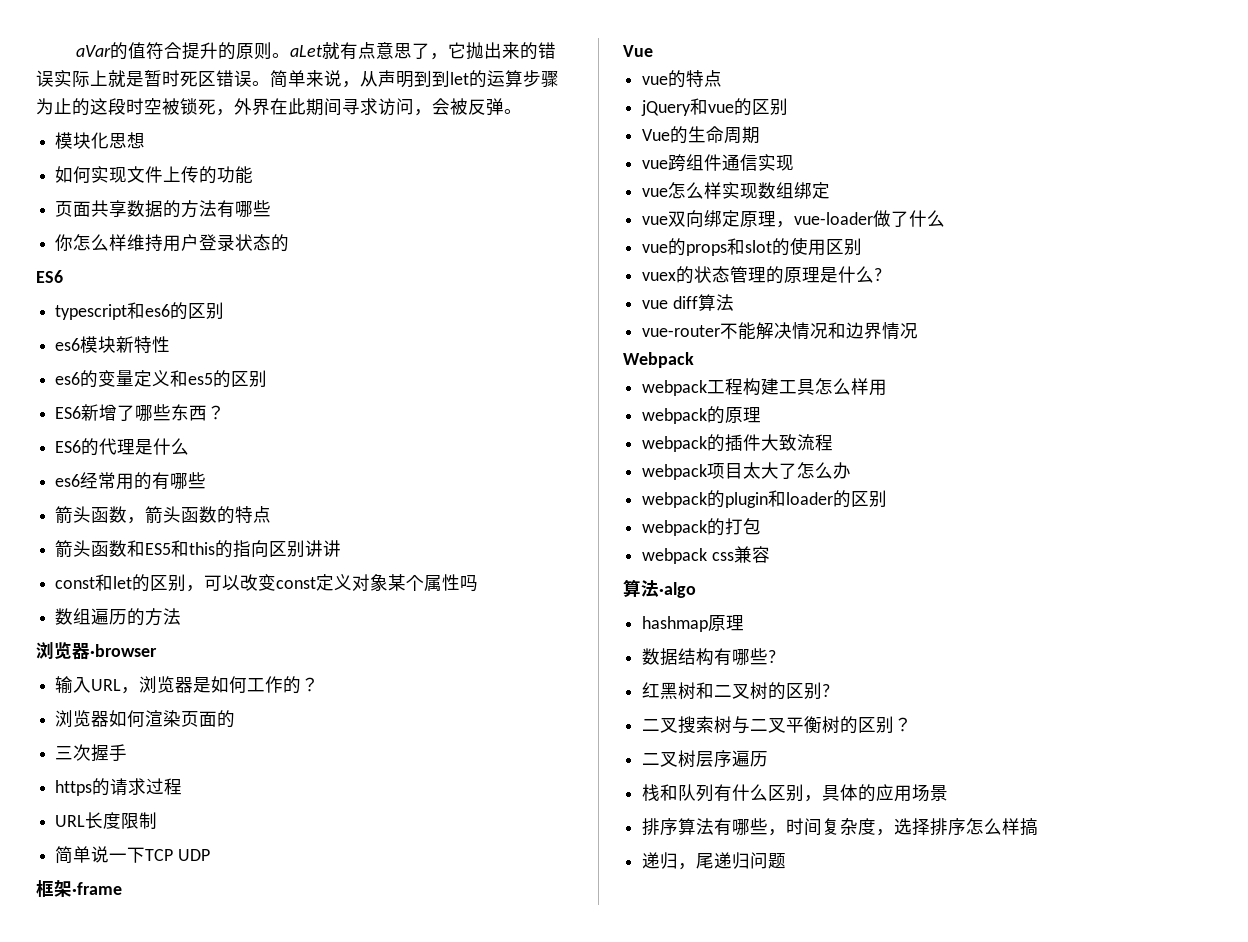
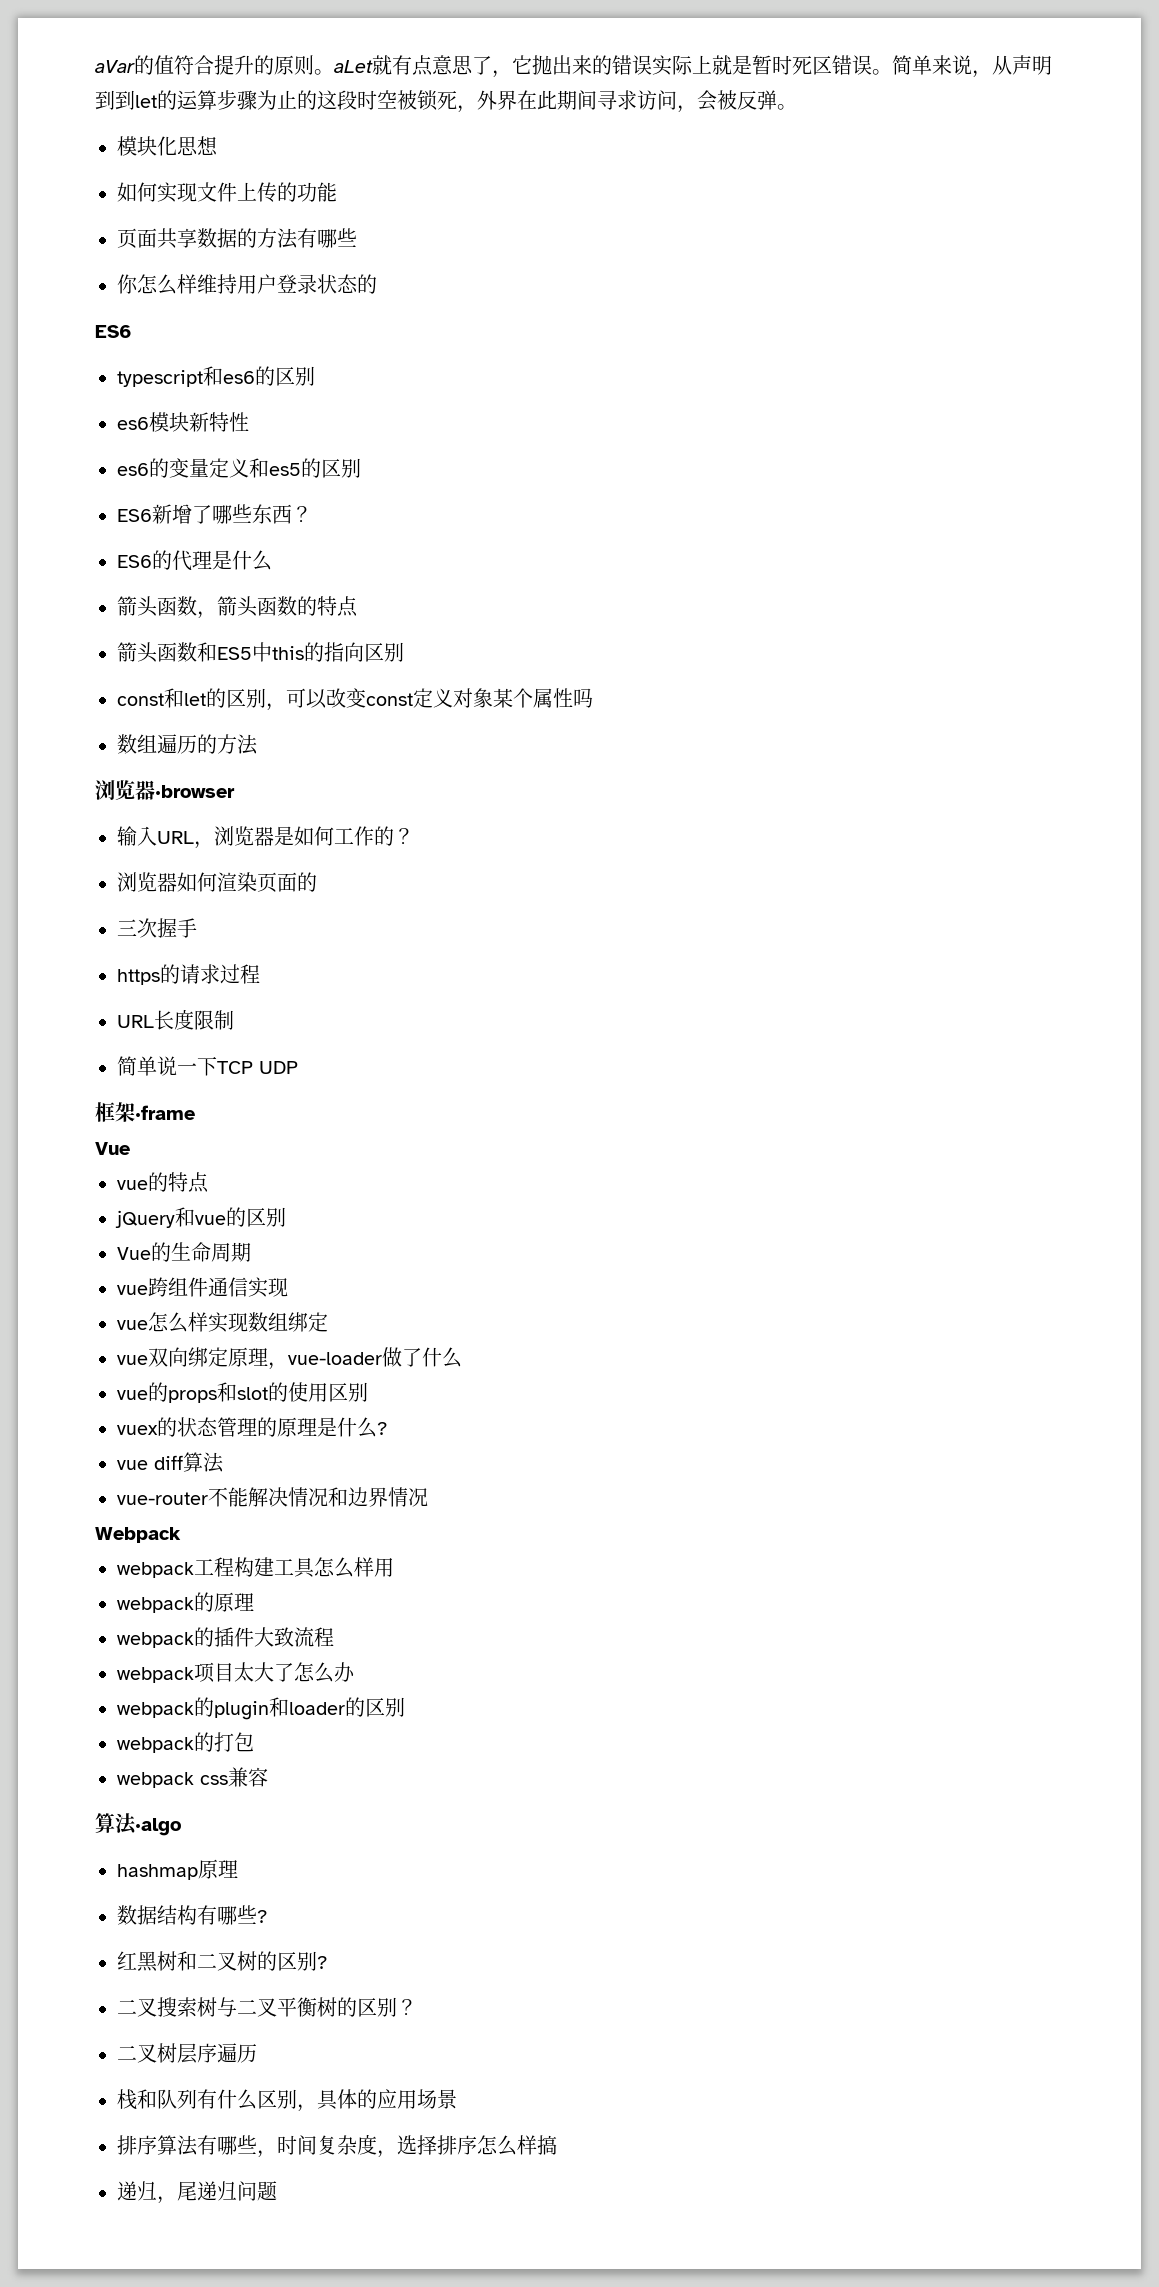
- es6经常用的有哪些
- 箭头函数和ES5和this的指向区别讲讲
+ 箭头函数和ES5中this的指向区别

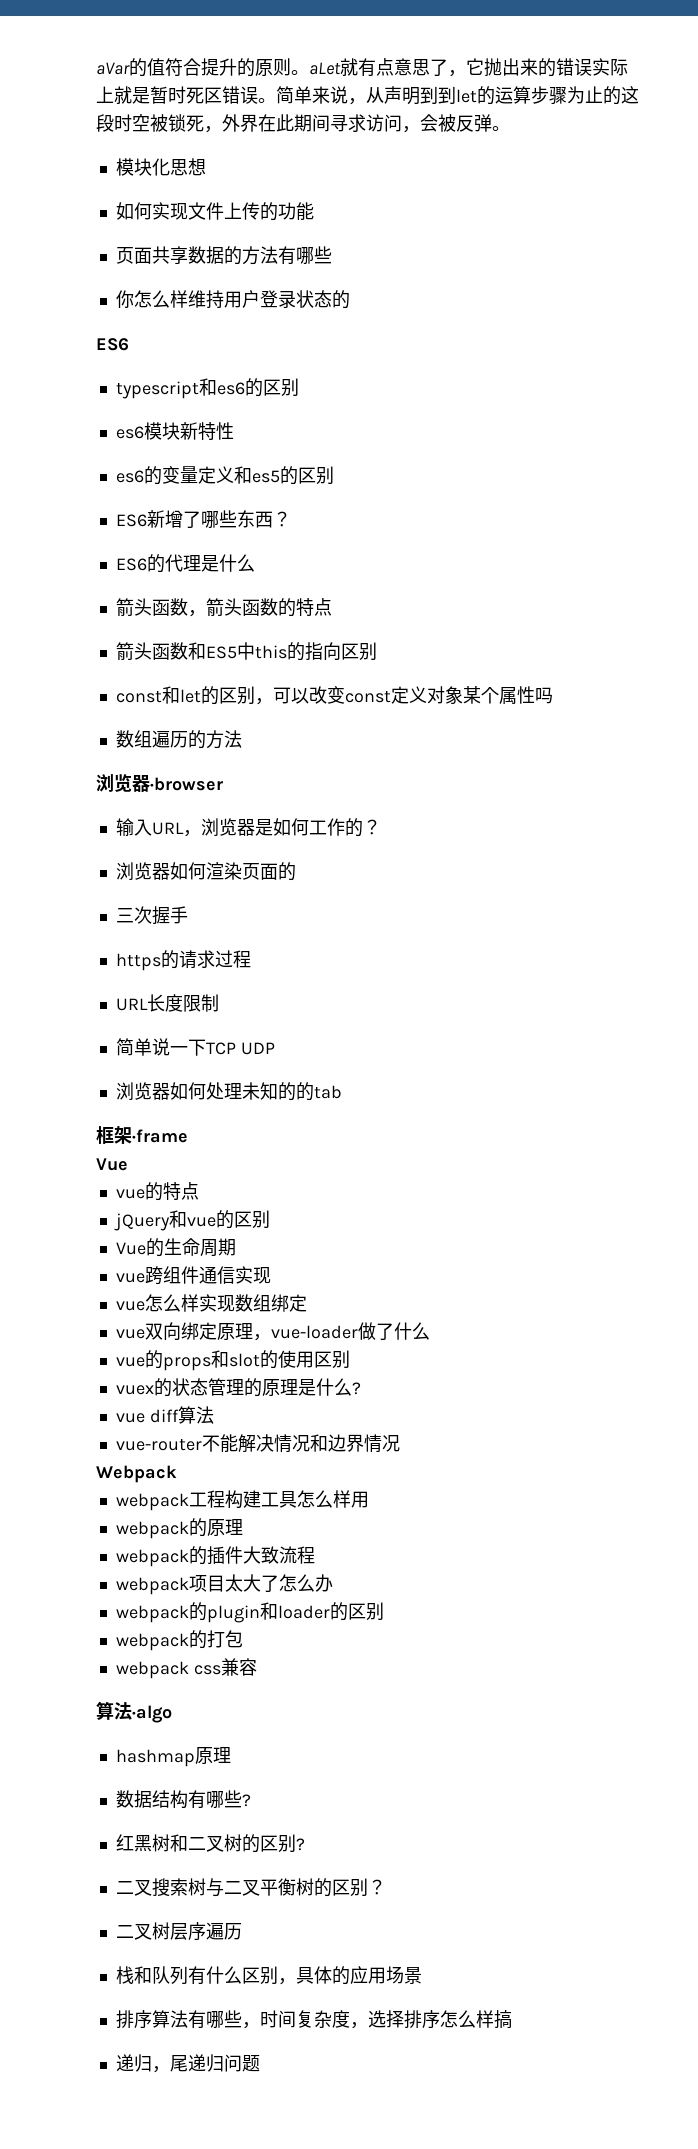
+ 浏览器如何处理未知的的tab

